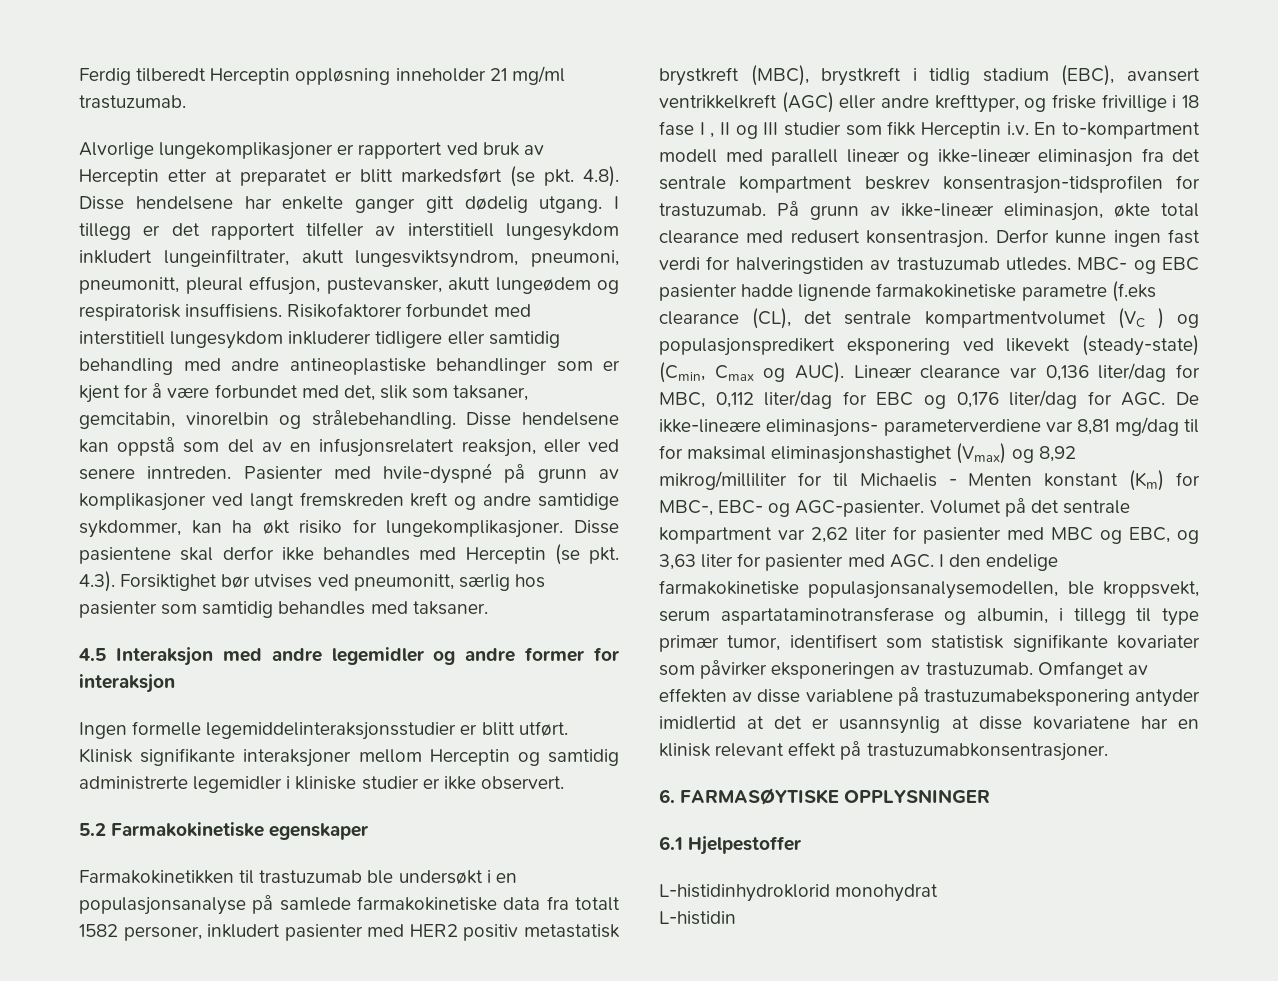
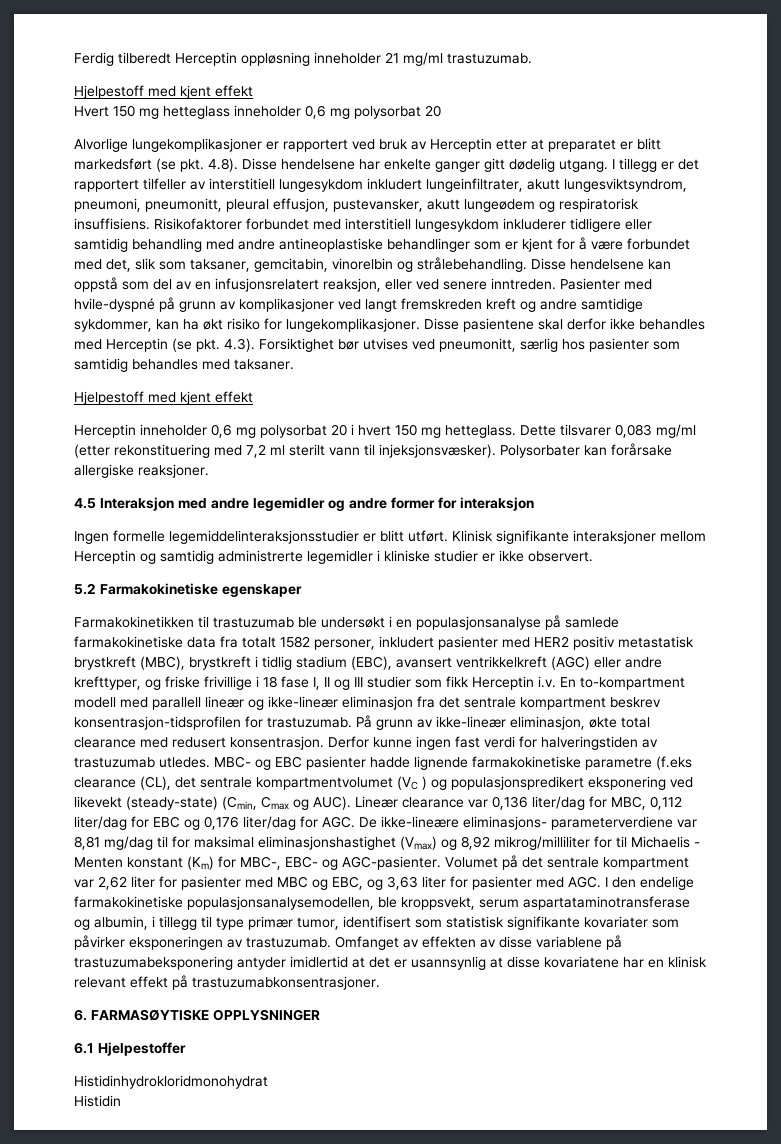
  Ferdig tilberedt Herceptin oppløsning inneholder 21 mg/ml trastuzumab.
+ Hjelpestoff med kjent effekt
+ Hvert 150 mg hetteglass inneholder 0,6 mg polysorbat 20
  Disse pasientene skal derfor ikke behandles med Herceptin (se pkt. 4.3). Forsiktighet bør utvises ved pneumonitt, særlig hos pasienter som samtidig behandles med taksaner.
+ Hjelpestoff med kjent effekt
+ Herceptin inneholder 0,6 mg polysorbat 20 i hvert 150 mg hetteglass. Dette tilsvarer 0,083 mg/ml (etter rekonstituering med 7,2 ml sterilt vann til injeksjonsvæsker). Polysorbater kan forårsake allergiske reaksjoner.
- Farmakokinetikken til trastuzumab ble undersøkt i en populasjonsanalyse på samlede farmakokinetiske data fra totalt 1582 personer, inkludert pasienter med HER2 positiv metastatisk brystkreft (MBC), brystkreft i tidlig stadium (EBC), avansert ventrikkelkreft (AGC) eller andre krefttyper, og friske frivillige i 18 fase I , II og III studier som fikk Herceptin i.v. En to-kompartment modell med parallell lineær og ikke-lineær eliminasjon fra det sentrale kompartment beskrev konsentrasjon-tidsprofilen for trastuzumab.
+ Farmakokinetikken til trastuzumab ble undersøkt i en populasjonsanalyse på samlede farmakokinetiske data fra totalt 1582 personer, inkludert pasienter med HER2 positiv metastatisk brystkreft (MBC), brystkreft i tidlig stadium (EBC), avansert ventrikkelkreft (AGC) eller andre krefttyper, og friske frivillige i 18 fase I, II og III studier som fikk Herceptin i.v. En to-kompartment modell med parallell lineær og ikke-lineær eliminasjon fra det sentrale kompartment beskrev konsentrasjon-tidsprofilen for trastuzumab.
- L-histidinhydroklorid monohydrat
- L-histidin
+ Histidinhydrokloridmonohydrat
+ Histidin

